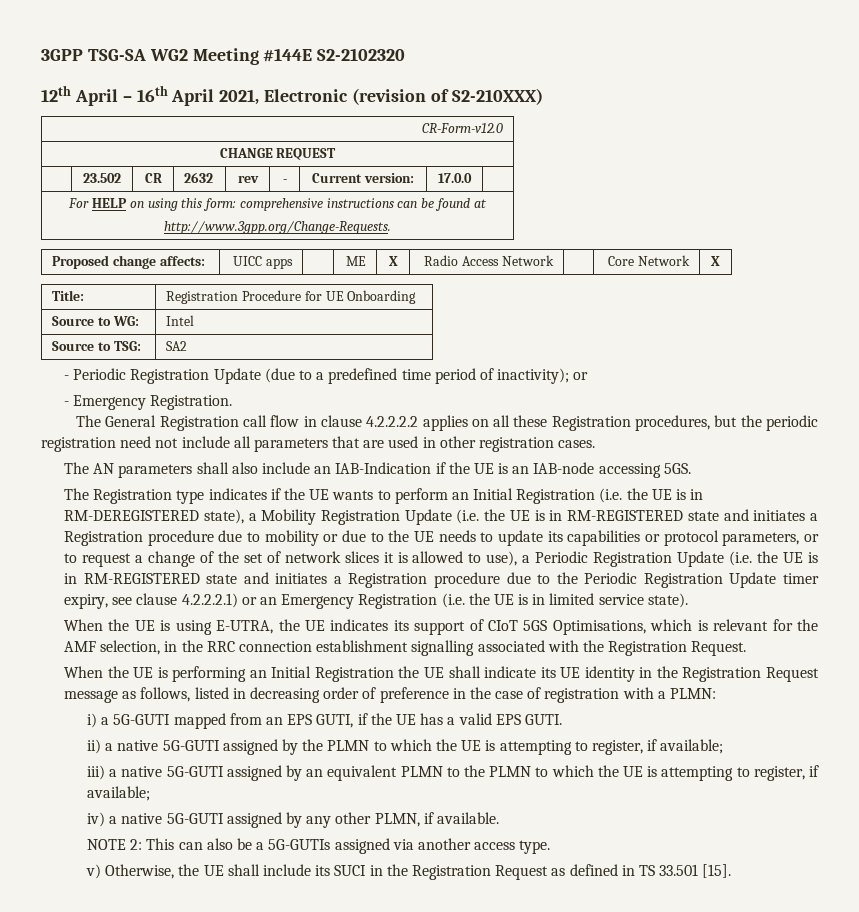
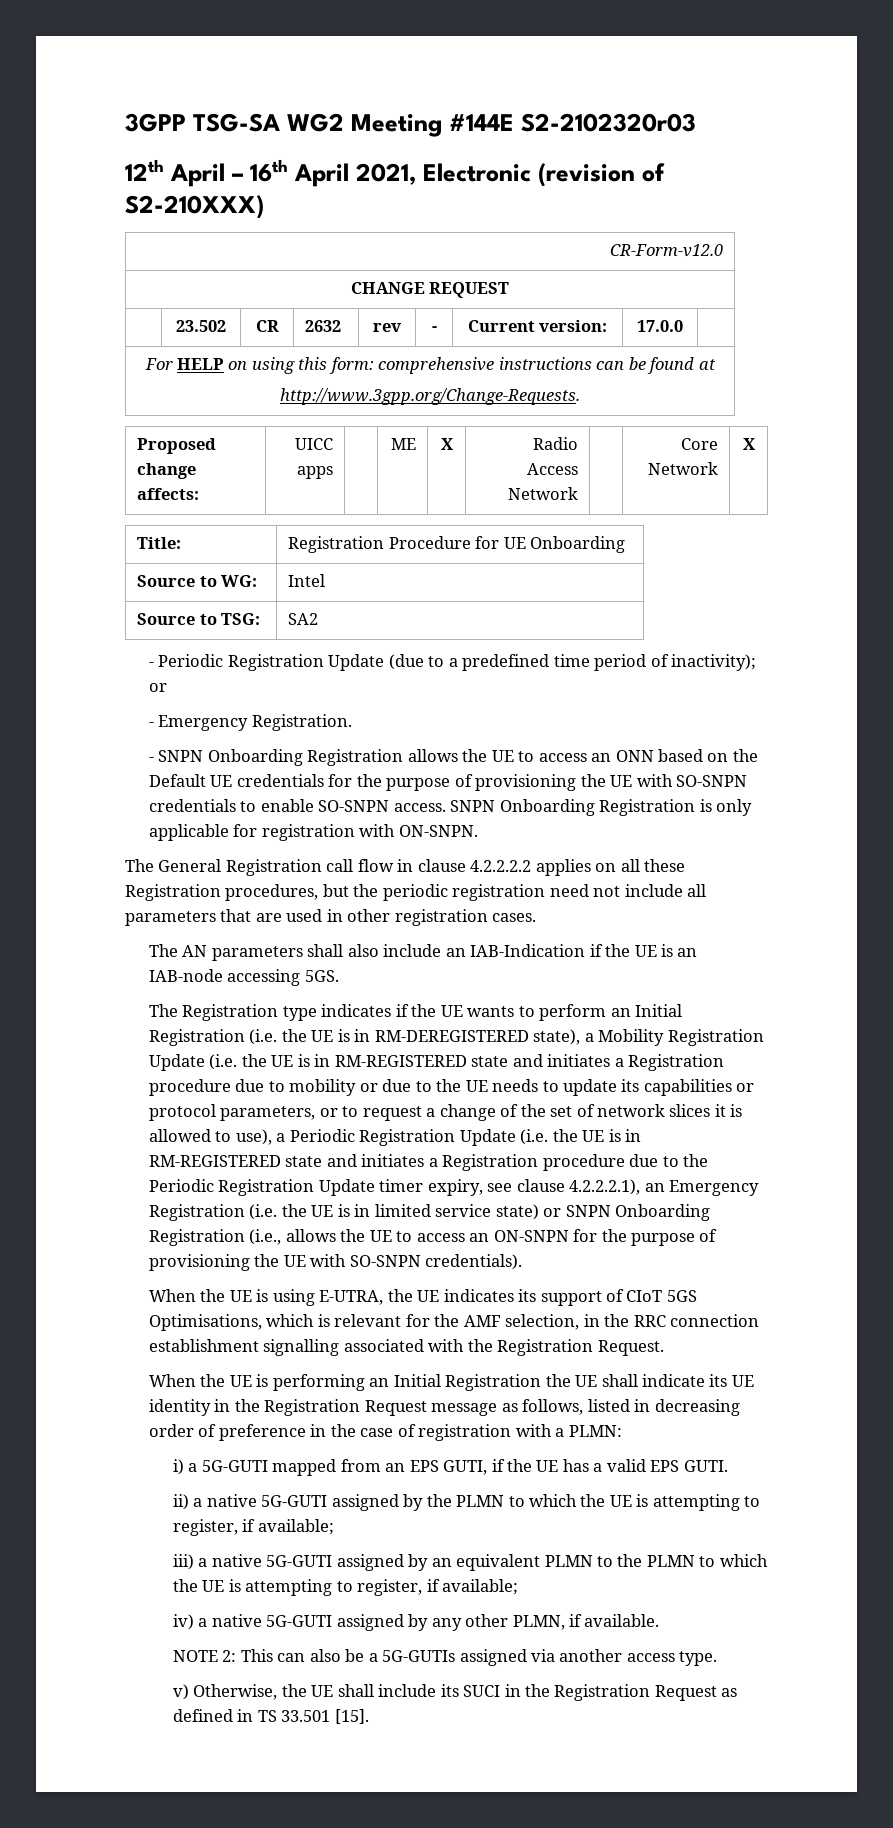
- 3GPP TSG-SA WG2 Meeting #144E S2-2102320
+ 3GPP TSG-SA WG2 Meeting #144E S2-2102320r03
+ - SNPN Onboarding Registration allows the UE to access an ONN based on the Default UE credentials for the purpose of provisioning the UE with SO-SNPN credentials to enable SO-SNPN access. SNPN Onboarding Registration is only applicable for registration with ON-SNPN.
- The Registration type indicates if the UE wants to perform an Initial Registration (i.e. the UE is in RM-DEREGISTERED state), a Mobility Registration Update (i.e. the UE is in RM-REGISTERED state and initiates a Registration procedure due to mobility or due to the UE needs to update its capabilities or protocol parameters, or to request a change of the set of network slices it is allowed to use), a Periodic Registration Update (i.e. the UE is in RM-REGISTERED state and initiates a Registration procedure due to the Periodic Registration Update timer expiry, see clause 4.2.2.2.1) or an Emergency Registration (i.e. the UE is in limited service state).
+ The Registration type indicates if the UE wants to perform an Initial Registration (i.e. the UE is in RM-DEREGISTERED state), a Mobility Registration Update (i.e. the UE is in RM-REGISTERED state and initiates a Registration procedure due to mobility or due to the UE needs to update its capabilities or protocol parameters, or to request a change of the set of network slices it is allowed to use), a Periodic Registration Update (i.e. the UE is in RM-REGISTERED state and initiates a Registration procedure due to the Periodic Registration Update timer expiry, see clause 4.2.2.2.1), an Emergency Registration (i.e. the UE is in limited service state) or SNPN Onboarding Registration (i.e., allows the UE to access an ON-SNPN for the purpose of provisioning the UE with SO-SNPN credentials).

